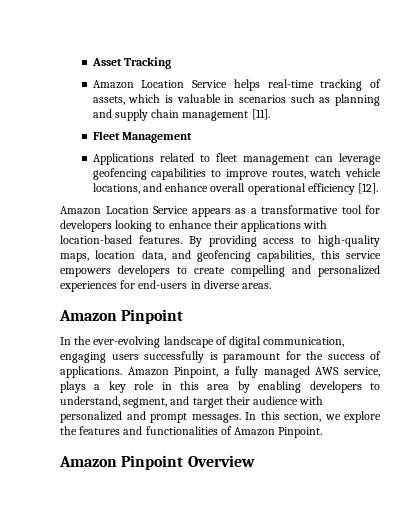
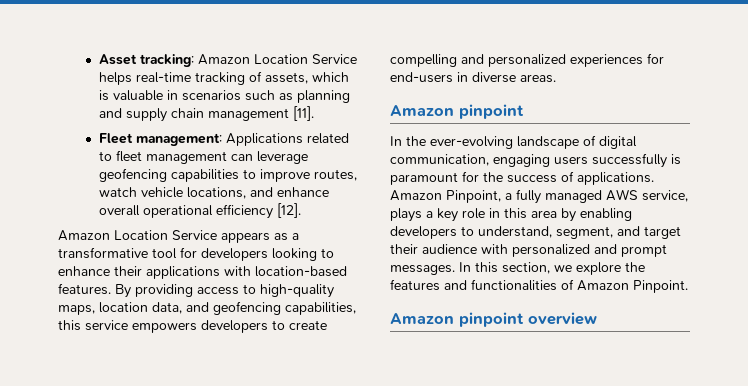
- Asset Tracking
- Amazon Location Service helps real-time tracking of assets, which is valuable in scenarios such as planning and supply chain management [11].
+ Asset tracking: Amazon Location Service helps real-time tracking of assets, which is valuable in scenarios such as planning and supply chain management [11].
- Fleet Management
- Applications related to fleet management can leverage geofencing capabilities to improve routes, watch vehicle locations, and enhance overall operational efficiency [12].
+ Fleet management: Applications related to fleet management can leverage geofencing capabilities to improve routes, watch vehicle locations, and enhance overall operational efficiency [12].
  By providing access to high-quality maps, location data, and geofencing capabilities, this service empowers developers to create compelling and personalized experiences for end-users in diverse areas.
- Amazon Pinpoint
+ Amazon pinpoint
- Amazon Pinpoint Overview
+ Amazon pinpoint overview

